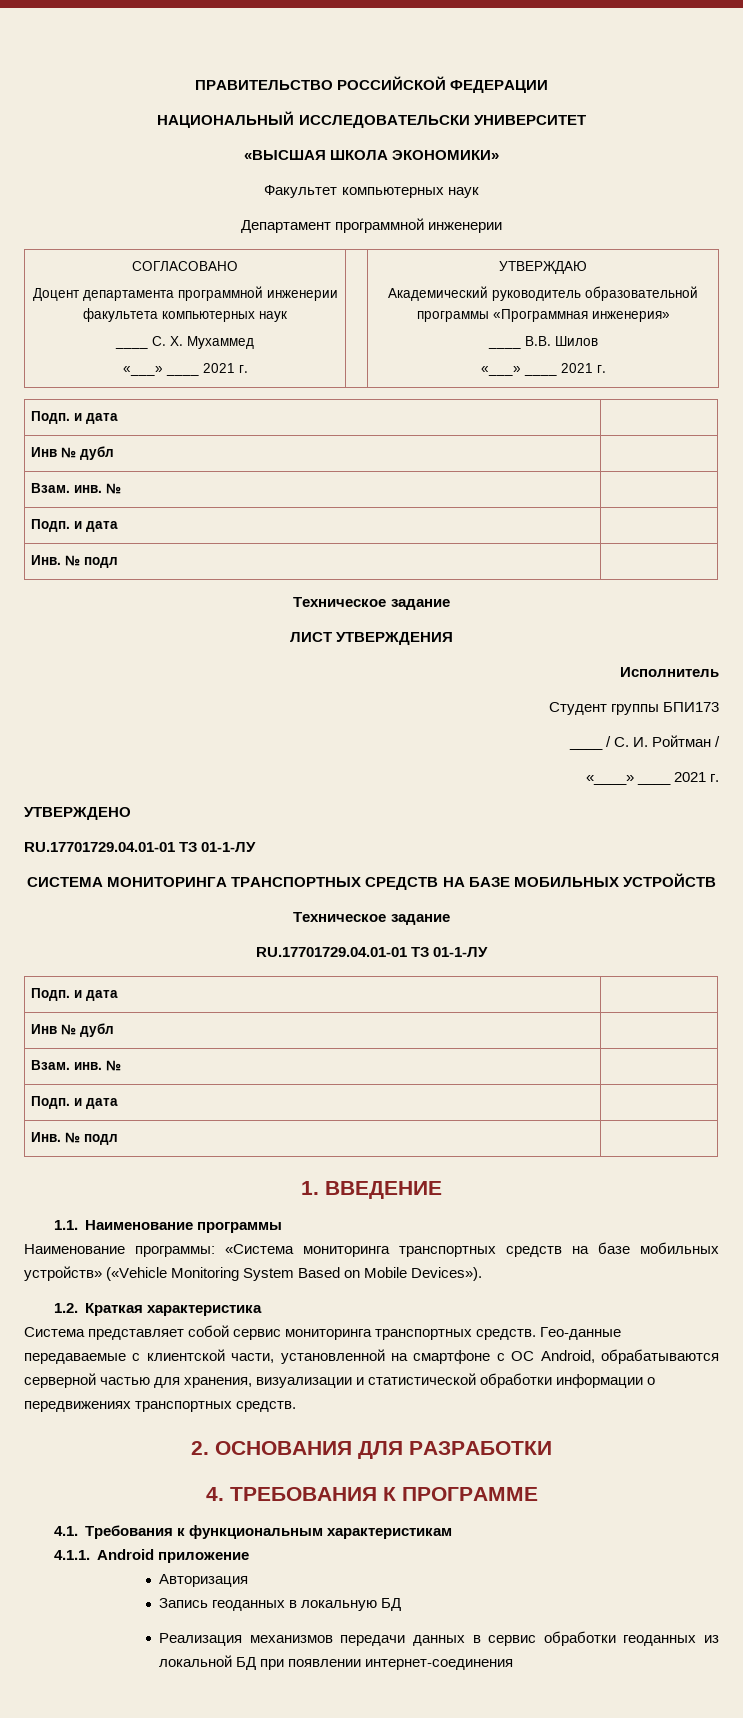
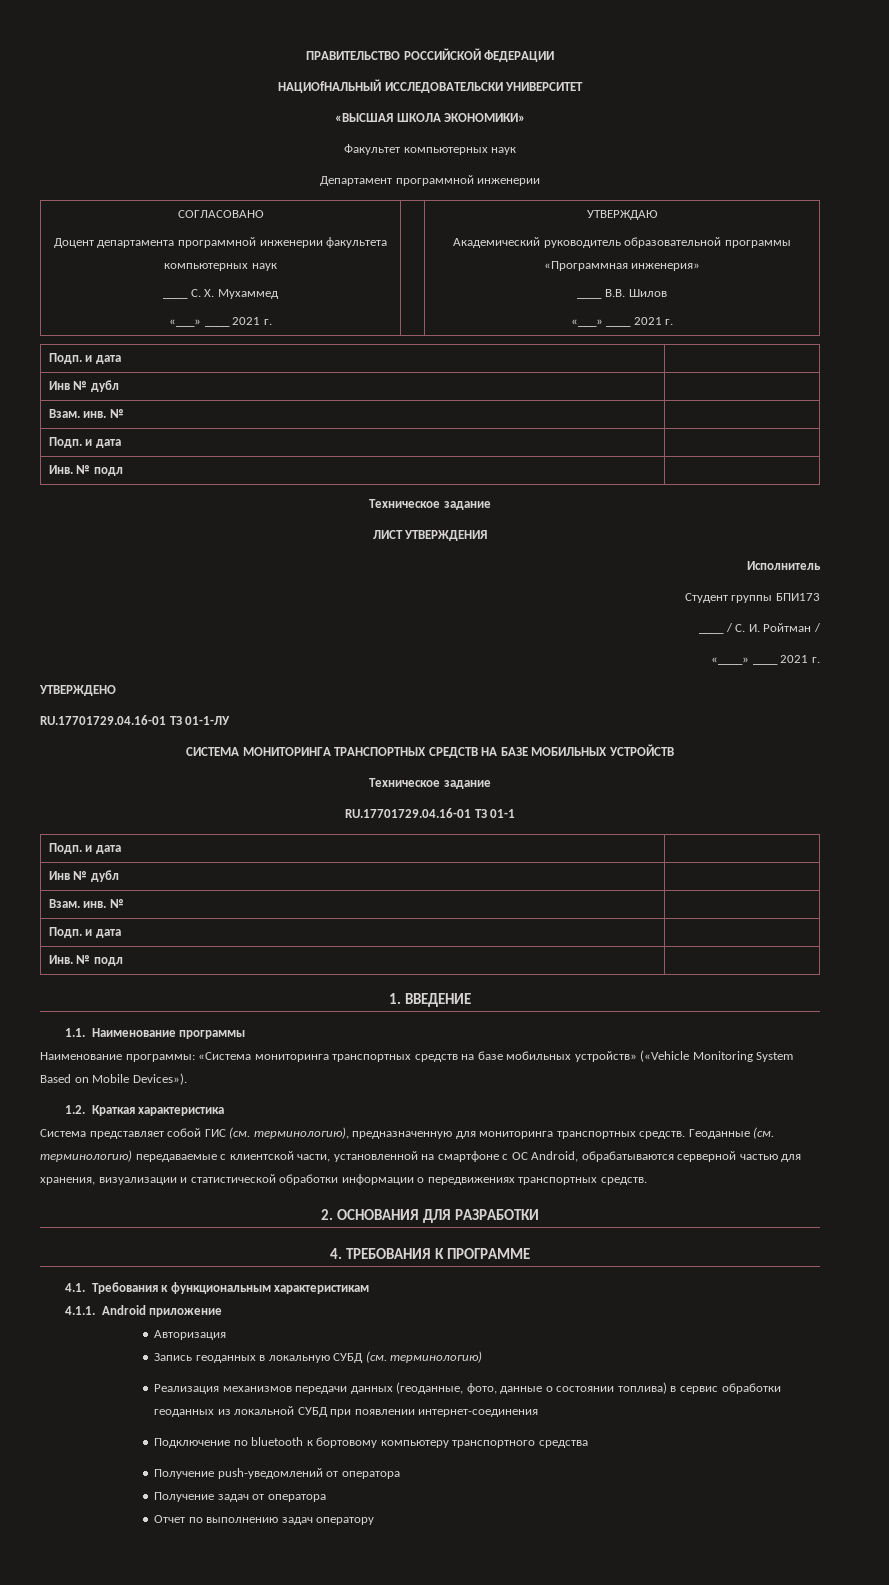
- НАЦИОНАЛЬНЫЙ ИССЛЕДОВАТЕЛЬСКИ УНИВЕРСИТЕТ
+ НАЦИОfНАЛЬНЫЙ ИССЛЕДОВАТЕЛЬСКИ УНИВЕРСИТЕТ
  УТВЕРЖДЕНО
- RU.17701729.04.01-01 ТЗ 01-1-ЛУ
+ RU.17701729.04.16-01 ТЗ 01-1-ЛУ
  СИСТЕМА МОНИТОРИНГА ТРАНСПОРТНЫХ СРЕДСТВ НА БАЗЕ МОБИЛЬНЫХ УСТРОЙСТВ
  Техническое задание
- RU.17701729.04.01-01 ТЗ 01-1-ЛУ
+ RU.17701729.04.16-01 ТЗ 01-1
- Система представляет собой сервис мониторинга транспортных средств. Гео-данные передаваемые с клиентской части, установленной на смартфоне с ОС Android, обрабатываются серверной частью для хранения, визуализации и статистической обработки информации о передвижениях транспортных средств.
+ Система представляет собой ГИС (см. терминологию), предназначенную для мониторинга транспортных средств. Геоданные (см. терминологию) передаваемые с клиентской части, установленной на смартфоне с ОС Android, обрабатываются серверной частью для хранения, визуализации и статистической обработки информации о передвижениях транспортных средств.
- Запись геоданных в локальную БД
+ Запись геоданных в локальную СУБД (см. терминологию)
- Реализация механизмов передачи данных в сервис обработки геоданных из локальной БД при появлении интернет-соединения
+ Реализация механизмов передачи данных (геоданные, фото, данные о состоянии топлива) в сервис обработки геоданных из локальной СУБД при появлении интернет-соединения
+ Подключение по bluetooth к бортовому компьютеру транспортного средства
+ Получение push-уведомлений от оператора
+ Получение задач от оператора
+ Отчет по выполнению задач оператору

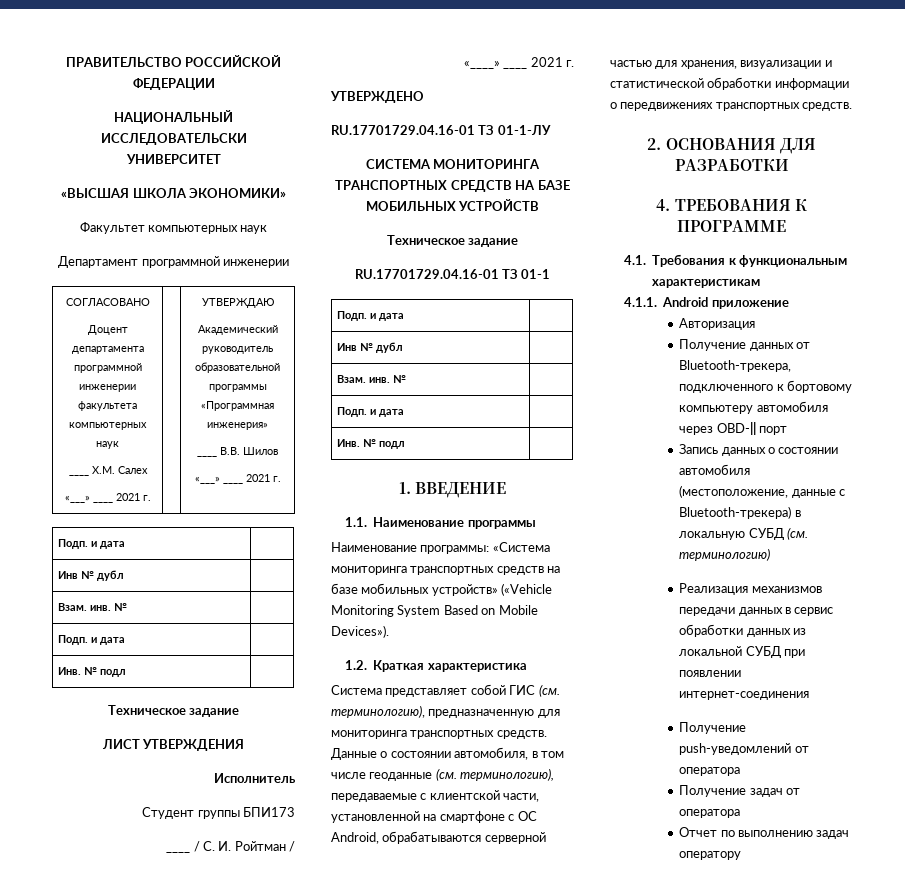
- НАЦИОfНАЛЬНЫЙ ИССЛЕДОВАТЕЛЬСКИ УНИВЕРСИТЕТ
+ НАЦИОНАЛЬНЫЙ ИССЛЕДОВАТЕЛЬСКИ УНИВЕРСИТЕТ
  СОГЛАСОВАНО
  Доцент департамента программной инженерии факультета компьютерных наук
- ____ С. Х. Мухаммед
+ ____ Х.М. Салех
- Геоданные (см. терминологию) передаваемые с клиентской части, установленной на смартфоне с ОС Android, обрабатываются серверной частью для хранения, визуализации и статистической обработки информации о передвижениях транспортных средств.
+ Данные о состоянии автомобиля, в том числе геоданные (см. терминологию), передаваемые с клиентской части, установленной на смартфоне с ОС Android, обрабатываются серверной частью для хранения, визуализации и статистической обработки информации о передвижениях транспортных средств.
- Запись геоданных в локальную СУБД (см. терминологию)
+ Получение данных от Bluetooth-трекера, подключенного к бортовому компьютеру автомобиля через OBD-|| порт
+ Запись данных о состоянии автомобиля (местоположение, данные с Bluetooth-трекера) в локальную СУБД (см. терминологию)
- Реализация механизмов передачи данных (геоданные, фото, данные о состоянии топлива) в сервис обработки геоданных из локальной СУБД при появлении интернет-соединения
+ Реализация механизмов передачи данных в сервис обработки данных из локальной СУБД при появлении интернет-соединения
- Подключение по bluetooth к бортовому компьютеру транспортного средства

